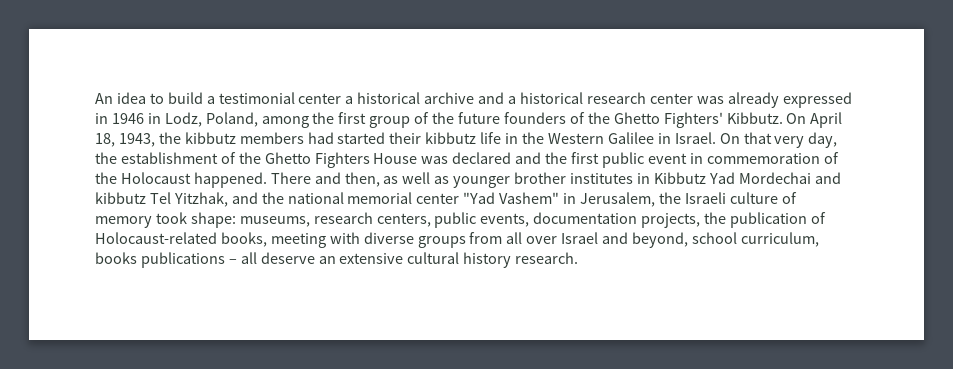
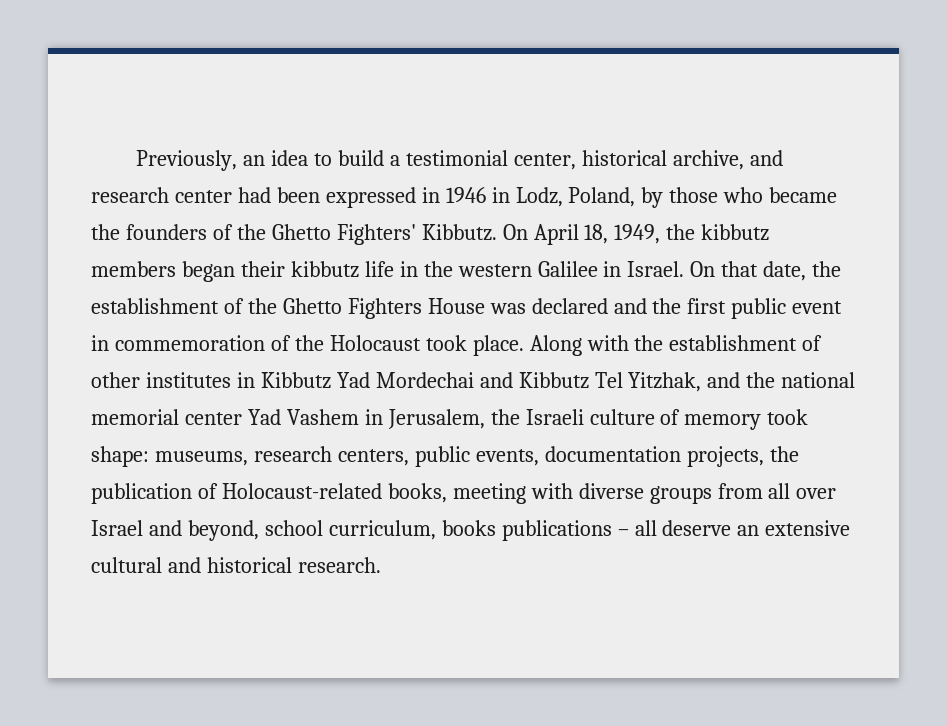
- An idea to build a testimonial center a historical archive and a historical research center was already expressed in 1946 in Lodz, Poland, among the first group of the future founders of the Ghetto Fighters' Kibbutz.
+ Previously, an idea to build a testimonial center, historical archive, and research center had been expressed in 1946 in Lodz, Poland, by those who became the founders of the Ghetto Fighters' Kibbutz.
- On April 18, 1943, the kibbutz members had started their kibbutz life in the Western Galilee in Israel.
+ On April 18, 1949, the kibbutz members began their kibbutz life in the western Galilee in Israel.
- On that very day, the establishment of the Ghetto Fighters House was declared and the first public event in commemoration of the Holocaust happened. There and then, as well as younger brother institutes in Kibbutz Yad Mordechai and kibbutz Tel Yitzhak, and the national memorial center "Yad Vashem" in Jerusalem, the Israeli culture of memory took shape:
+ On that date, the establishment of the Ghetto Fighters House was declared and the first public event in commemoration of the Holocaust took place. Along with the establishment of other institutes in Kibbutz Yad Mordechai and Kibbutz Tel Yitzhak, and the national memorial center Yad Vashem in Jerusalem, the Israeli culture of memory took shape:
- museums, research centers, public events, documentation projects, the publication of Holocaust-related books, meeting with diverse groups from all over Israel and beyond, school curriculum, books publications – all deserve an extensive cultural history research.
+ museums, research centers, public events, documentation projects, the publication of Holocaust-related books, meeting with diverse groups from all over Israel and beyond, school curriculum, books publications – all deserve an extensive cultural and historical research.

